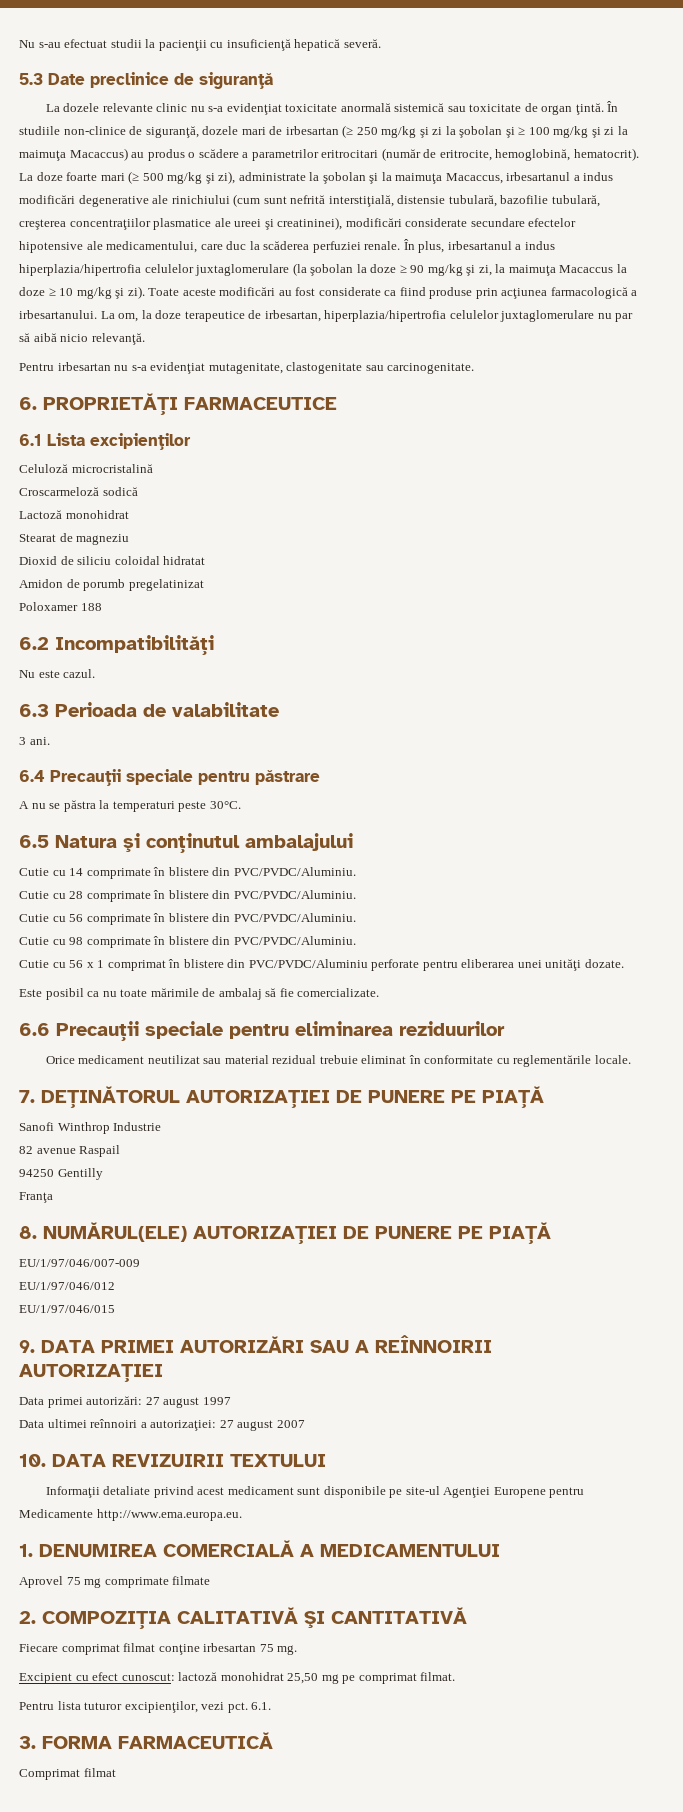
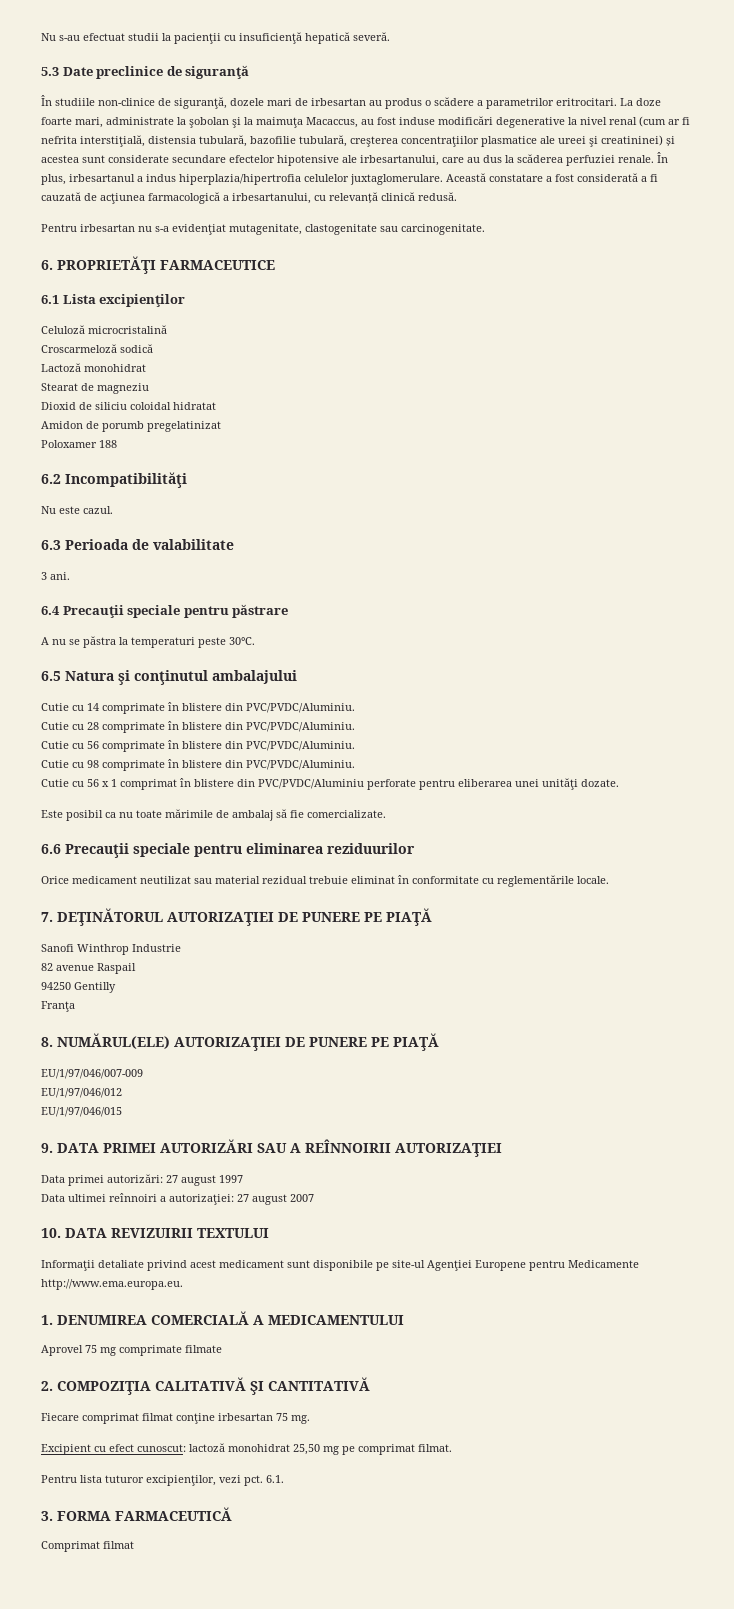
- La dozele relevante clinic nu s-a evidenţiat toxicitate anormală sistemică sau toxicitate de organ ţintă. În studiile non-clinice de siguranţă, dozele mari de irbesartan (≥ 250 mg/kg şi zi la şobolan şi ≥ 100 mg/kg şi zi la maimuţa Macaccus) au produs o scădere a parametrilor eritrocitari (număr de eritrocite, hemoglobină, hematocrit). La doze foarte mari (≥ 500 mg/kg şi zi), administrate la şobolan şi la maimuţa Macaccus, irbesartanul a indus modificări degenerative ale rinichiului (cum sunt nefrită interstiţială, distensie tubulară, bazofilie tubulară, creşterea concentraţiilor plasmatice ale ureei şi creatininei), modificări considerate secundare efectelor hipotensive ale medicamentului, care duc la scăderea perfuziei renale.
+ În studiile non-clinice de siguranţă, dozele mari de irbesartan au produs o scădere a parametrilor eritrocitari. La doze foarte mari, administrate la şobolan şi la maimuţa Macaccus, au fost induse modificări degenerative la nivel renal (cum ar fi nefrita interstiţială, distensia tubulară, bazofilie tubulară, creşterea concentraţiilor plasmatice ale ureei şi creatininei) și acestea sunt considerate secundare efectelor hipotensive ale irbesartanului, care au dus la scăderea perfuziei renale.
- În plus, irbesartanul a indus hiperplazia/hipertrofia celulelor juxtaglomerulare (la şobolan la doze ≥ 90 mg/kg şi zi, la maimuţa Macaccus la doze ≥ 10 mg/kg şi zi). Toate aceste modificări au fost considerate ca fiind produse prin acţiunea farmacologică a irbesartanului. La om, la doze terapeutice de irbesartan, hiperplazia/hipertrofia celulelor juxtaglomerulare nu par să aibă nicio relevanţă.
+ În plus, irbesartanul a indus hiperplazia/hipertrofia celulelor juxtaglomerulare. Această constatare a fost considerată a fi cauzată de acţiunea farmacologică a irbesartanului, cu relevanță clinică redusă.

